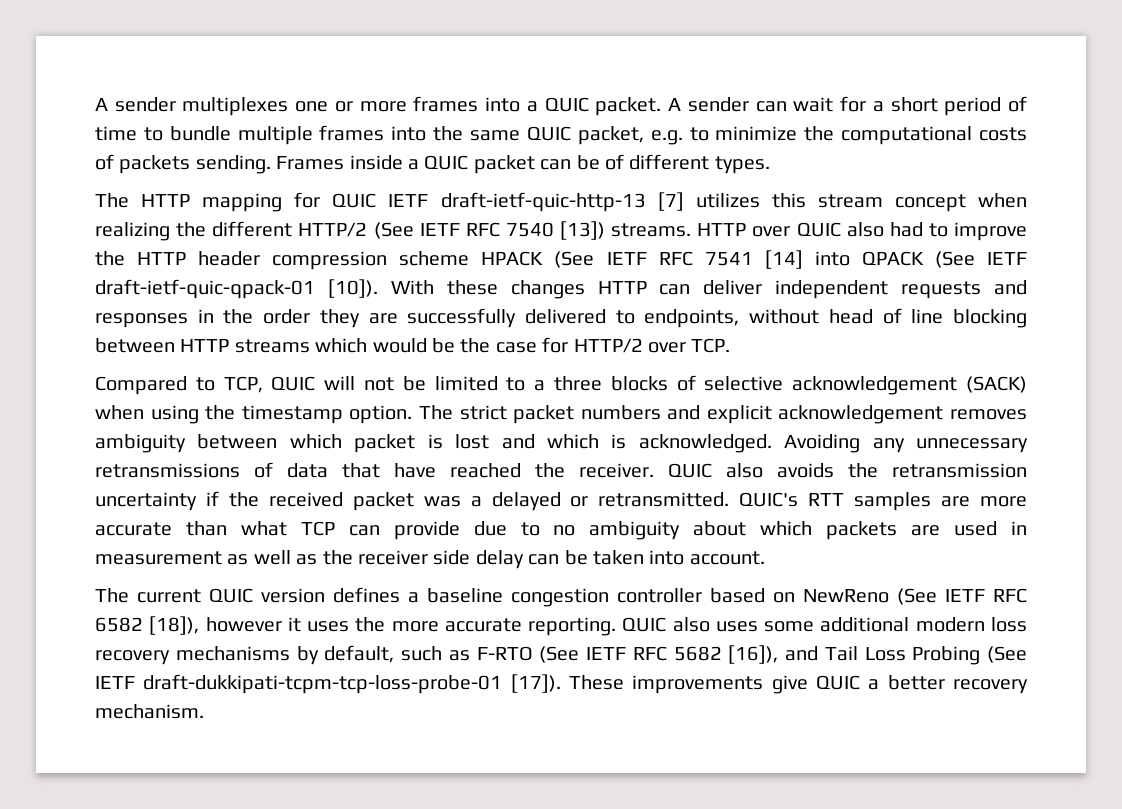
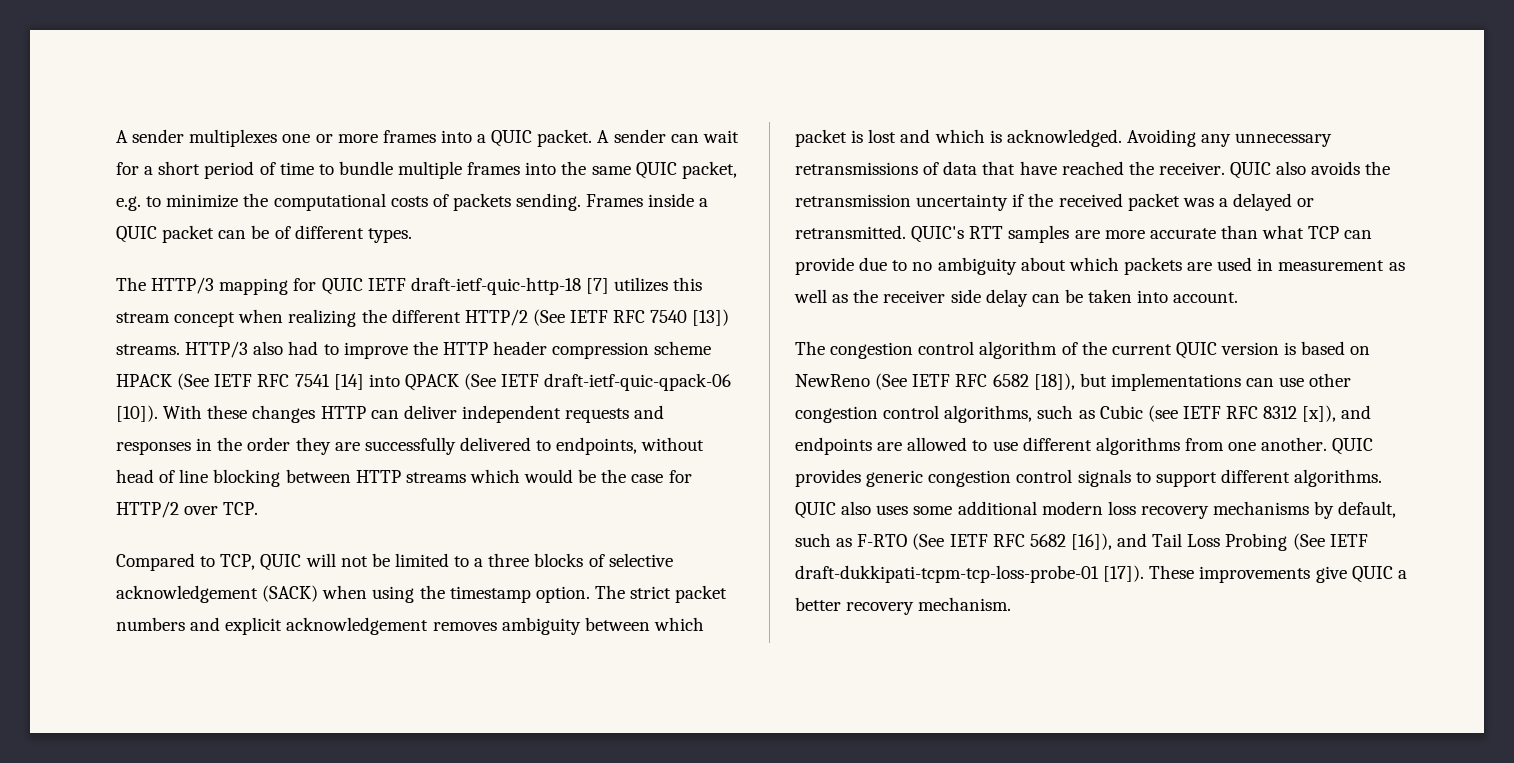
- The HTTP mapping for QUIC IETF draft-ietf-quic-http-13 [7] utilizes this stream concept when realizing the different HTTP/2 (See IETF RFC 7540 [13]) streams.
+ The HTTP/3 mapping for QUIC IETF draft-ietf-quic-http-18 [7] utilizes this stream concept when realizing the different HTTP/2 (See IETF RFC 7540 [13]) streams.
- HTTP over QUIC also had to improve the HTTP header compression scheme HPACK (See IETF RFC 7541 [14] into QPACK (See IETF draft-ietf-quic-qpack-01 [10]).
+ HTTP/3 also had to improve the HTTP header compression scheme HPACK (See IETF RFC 7541 [14] into QPACK (See IETF draft-ietf-quic-qpack-06 [10]).
- The current QUIC version defines a baseline congestion controller based on NewReno (See IETF RFC 6582 [18]), however it uses the more accurate reporting.
+ The congestion control algorithm of the current QUIC version is based on NewReno (See IETF RFC 6582 [18]), but implementations can use other congestion control algorithms, such as Cubic (see IETF RFC 8312 [x]), and endpoints are allowed to use different algorithms from one another. QUIC provides generic congestion control signals to support different algorithms.

